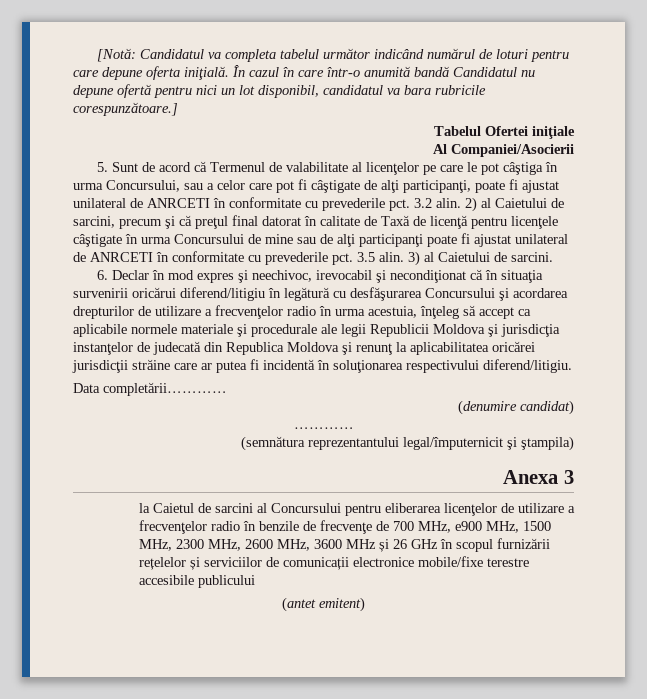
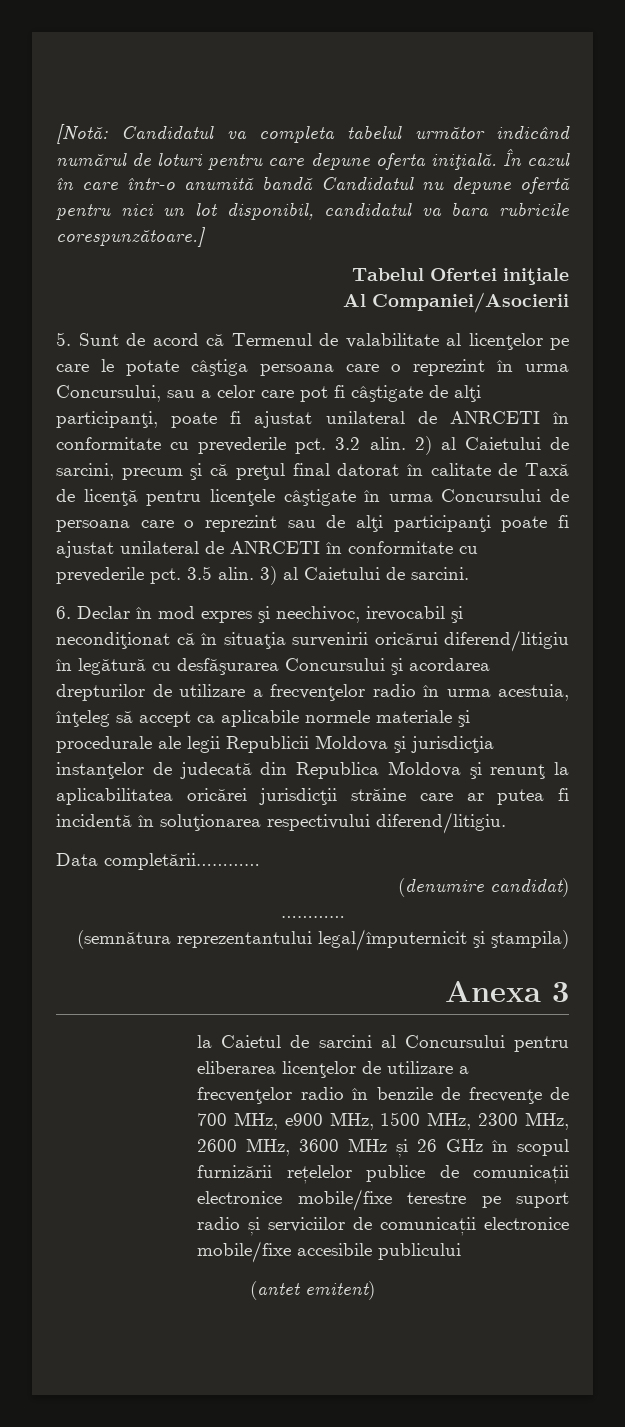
- 5. Sunt de acord că Termenul de valabilitate al licenţelor pe care le pot câştiga în urma Concursului, sau a celor care pot fi câştigate de alţi participanţi, poate fi ajustat unilateral de ANRCETI în conformitate cu prevederile pct.
+ 5. Sunt de acord că Termenul de valabilitate al licenţelor pe care le potate câştiga persoana care o reprezint în urma Concursului, sau a celor care pot fi câştigate de alţi participanţi, poate fi ajustat unilateral de ANRCETI în conformitate cu prevederile pct.
- 2) al Caietului de sarcini, precum şi că preţul final datorat în calitate de Taxă de licenţă pentru licenţele câştigate în urma Concursului de mine sau de alţi participanţi poate fi ajustat unilateral de ANRCETI în conformitate cu prevederile pct.
+ 2) al Caietului de sarcini, precum şi că preţul final datorat în calitate de Taxă de licenţă pentru licenţele câştigate în urma Concursului de persoana care o reprezint sau de alţi participanţi poate fi ajustat unilateral de ANRCETI în conformitate cu prevederile pct.
- la Caietul de sarcini al Concursului pentru eliberarea licenţelor de utilizare a frecvenţelor radio în benzile de frecvenţe de 700 MHz, e900 MHz, 1500 MHz, 2300 MHz, 2600 MHz, 3600 MHz și 26 GHz în scopul furnizării rețelelor și serviciilor de comunicații electronice mobile/fixe terestre accesibile publicului
+ la Caietul de sarcini al Concursului pentru eliberarea licenţelor de utilizare a frecvenţelor radio în benzile de frecvenţe de 700 MHz, e900 MHz, 1500 MHz, 2300 MHz, 2600 MHz, 3600 MHz și 26 GHz în scopul furnizării rețelelor publice de comunicații electronice mobile/fixe terestre pe suport radio și serviciilor de comunicații electronice mobile/fixe accesibile publicului

